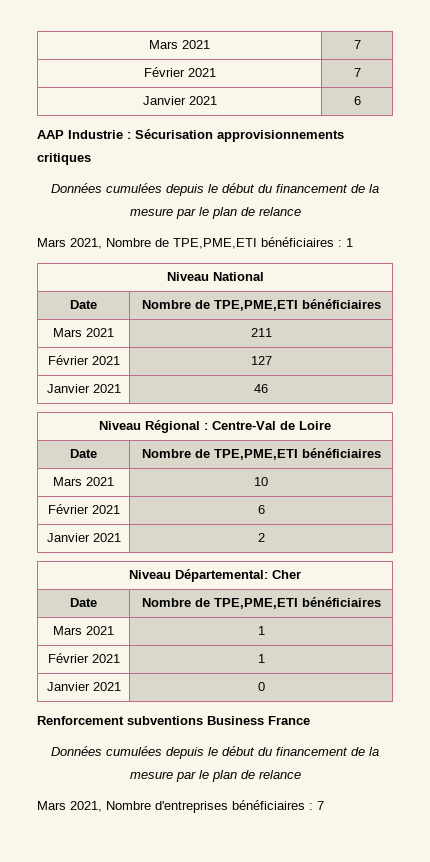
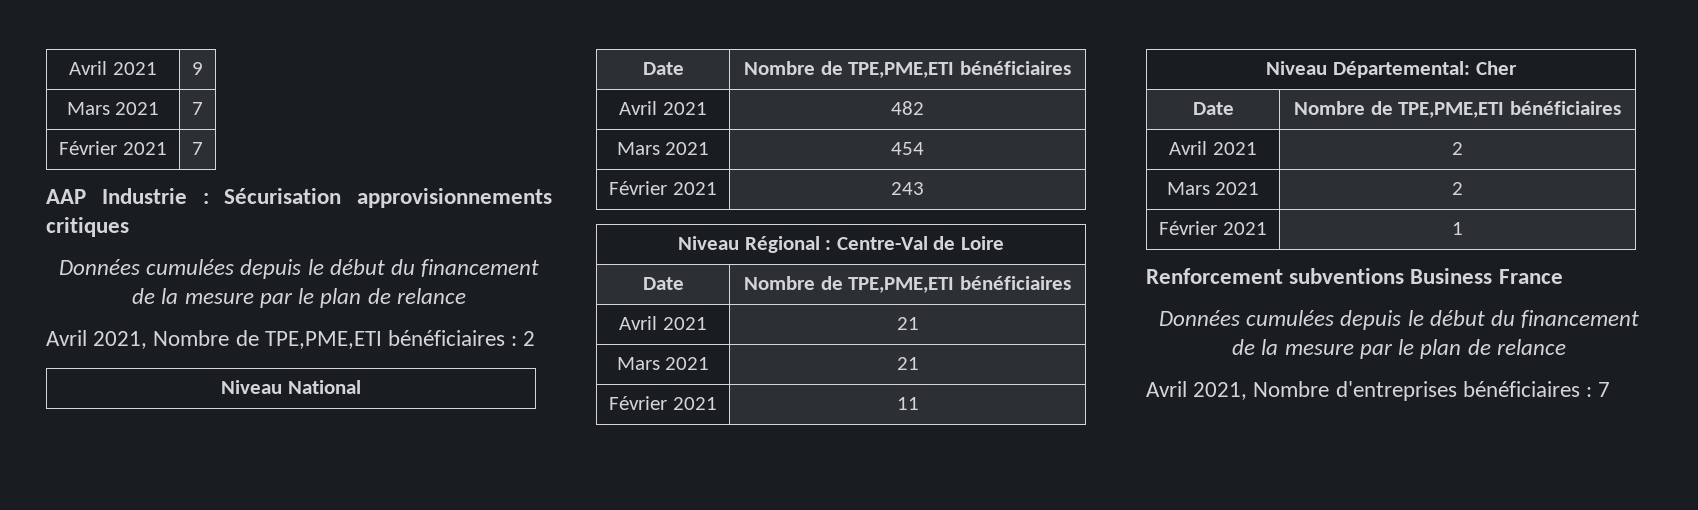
+ Avril 2021 | 9
- Janvier 2021 | 6
- Mars 2021, Nombre de TPE,PME,ETI bénéficiaires : 1
+ Avril 2021, Nombre de TPE,PME,ETI bénéficiaires : 2
- Mars 2021 | 211
- Février 2021 | 127
- Janvier 2021 | 46
+ Avril 2021 | 482
+ Mars 2021 | 454
+ Février 2021 | 243
- Mars 2021 | 10
- Février 2021 | 6
- Janvier 2021 | 2
+ Avril 2021 | 21
+ Mars 2021 | 21
+ Février 2021 | 11
- Mars 2021 | 1
+ Avril 2021 | 2
+ Mars 2021 | 2
- Janvier 2021 | 0
- Mars 2021, Nombre d'entreprises bénéficiaires : 7
+ Avril 2021, Nombre d'entreprises bénéficiaires : 7

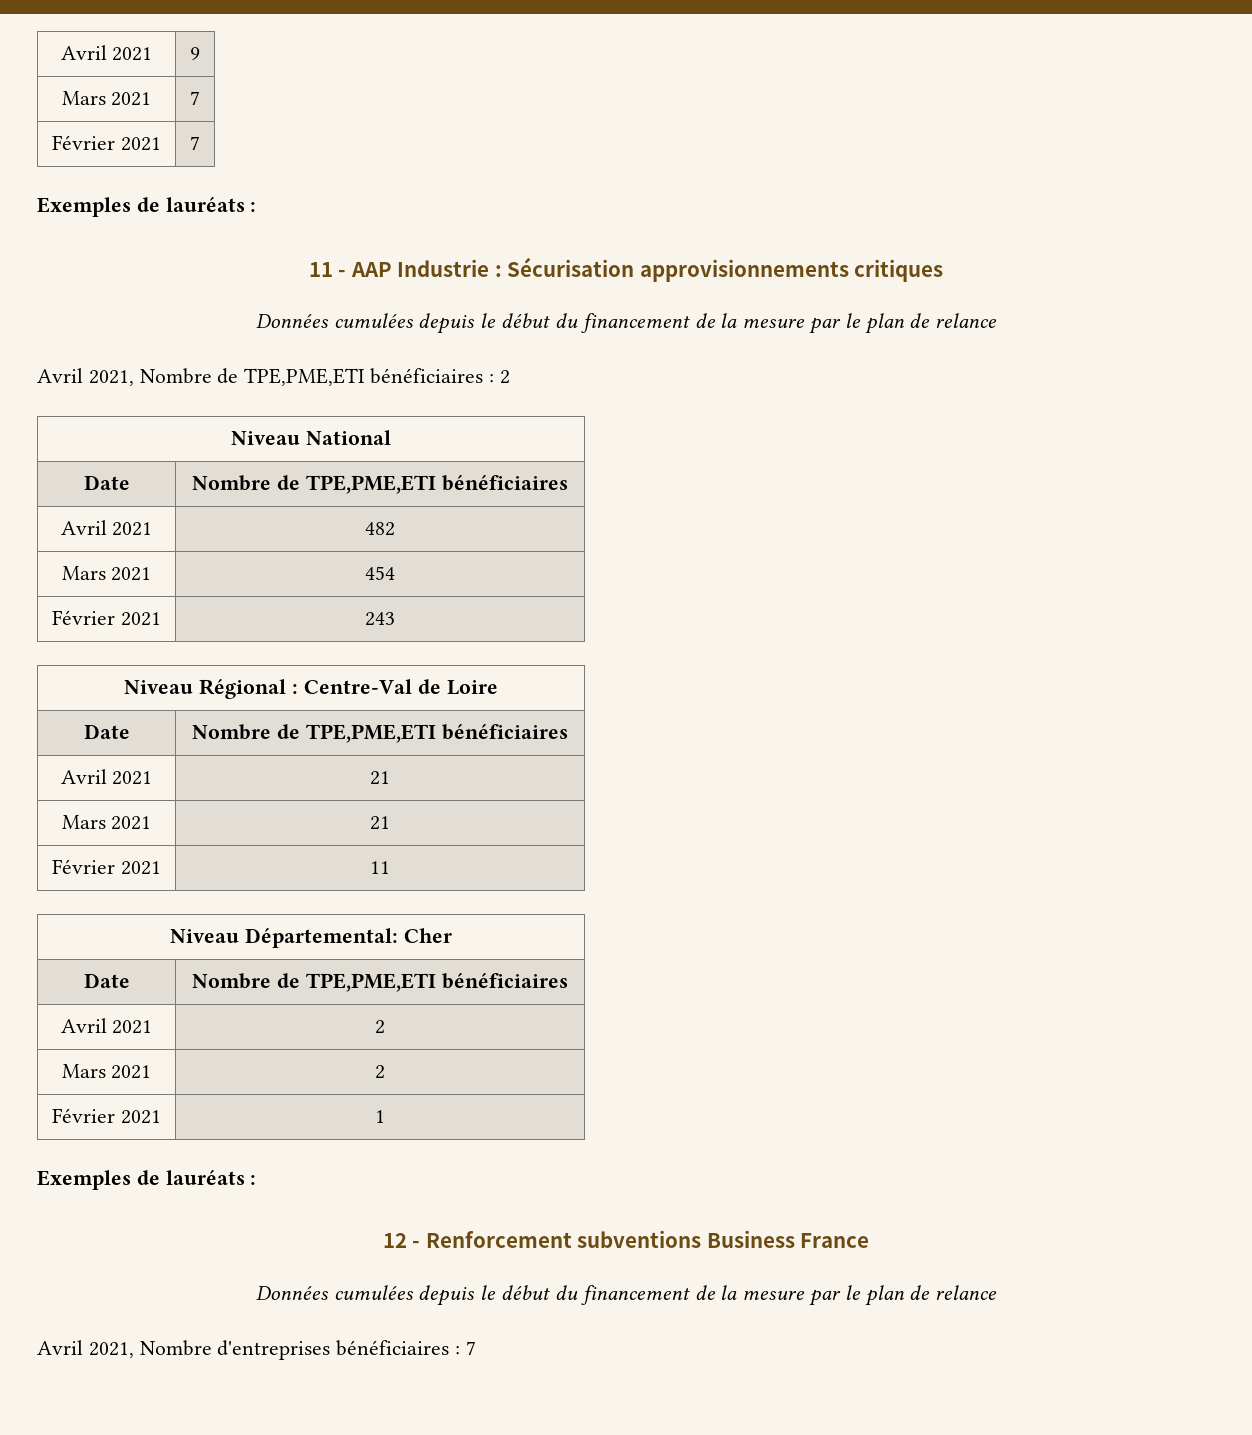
  Février 2021 | 7
- AAP Industrie : Sécurisation approvisionnements critiques
+ Exemples de lauréats :
+ 11 - AAP Industrie : Sécurisation approvisionnements critiques
  Février 2021 | 1
- Renforcement subventions Business France
+ Exemples de lauréats :
+ 12 - Renforcement subventions Business France

